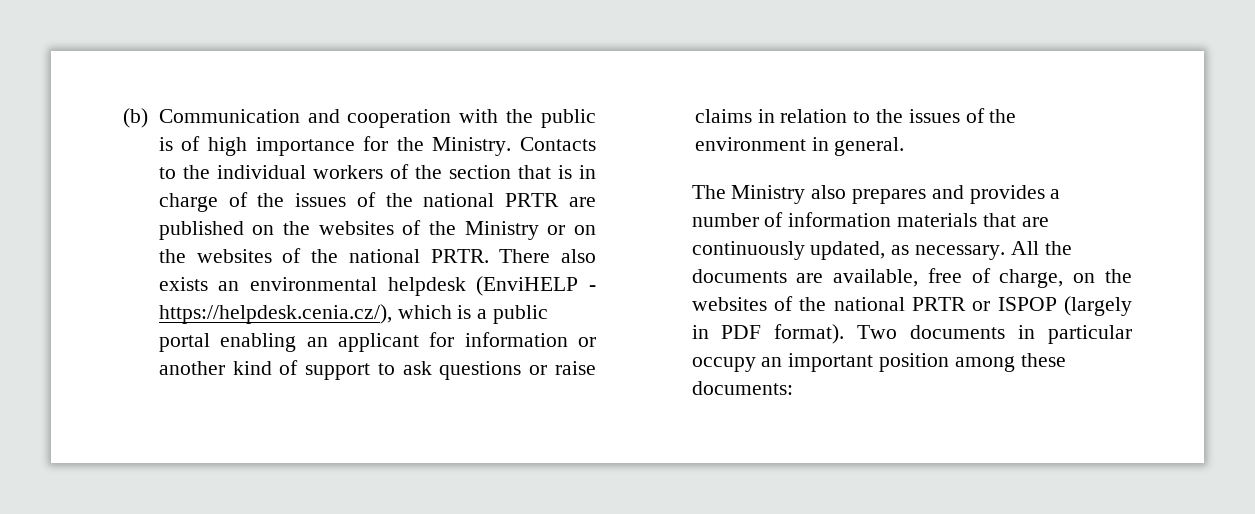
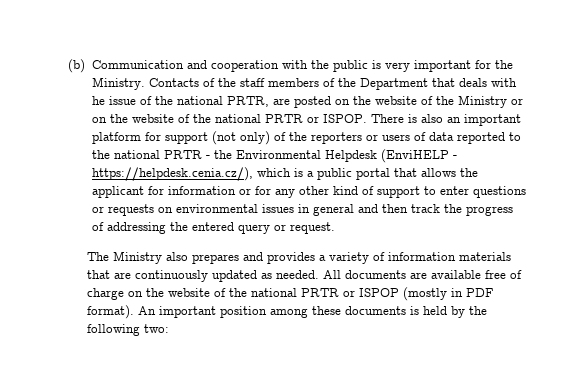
- (b) Communication and cooperation with the public is of high importance for the Ministry.
+ (b) Communication and cooperation with the public is very important for the Ministry.
- Contacts to the individual workers of the section that is in charge of the issues of the national PRTR are published on the websites of the Ministry or on the websites of the national PRTR. There also exists an environmental helpdesk (EnviHELP - https://helpdesk.cenia.cz/), which is a public portal enabling an applicant for information or another kind of support to ask questions or raise claims in relation to the issues of the environment in general.
+ Contacts of the staff members of the Department that deals with he issue of the national PRTR, are posted on the website of the Ministry or on the website of the national PRTR or ISPOP. There is also an important platform for support (not only) of the reporters or users of data reported to the national PRTR - the Environmental Helpdesk (EnviHELP - https://helpdesk.cenia.cz/), which is a public portal that allows the applicant for information or for any other kind of support to enter questions or requests on environmental issues in general and then track the progress of addressing the entered query or request.
- The Ministry also prepares and provides a number of information materials that are continuously updated, as necessary. All the documents are available, free of charge, on the websites of the national PRTR or ISPOP (largely in PDF format).
+ The Ministry also prepares and provides a variety of information materials that are continuously updated as needed. All documents are available free of charge on the website of the national PRTR or ISPOP (mostly in PDF format).
- Two documents in particular occupy an important position among these documents:
+ An important position among these documents is held by the following two:

